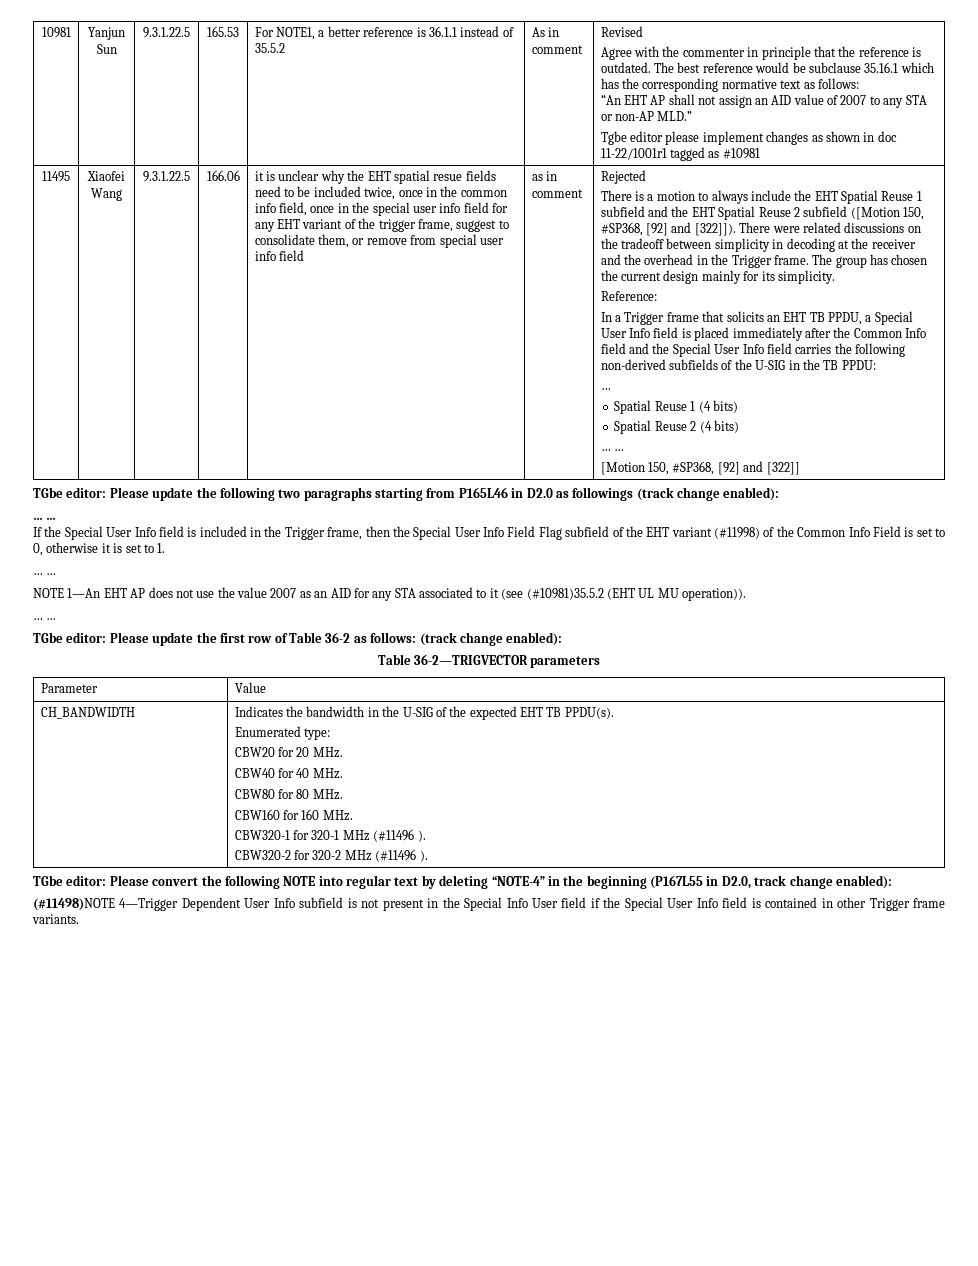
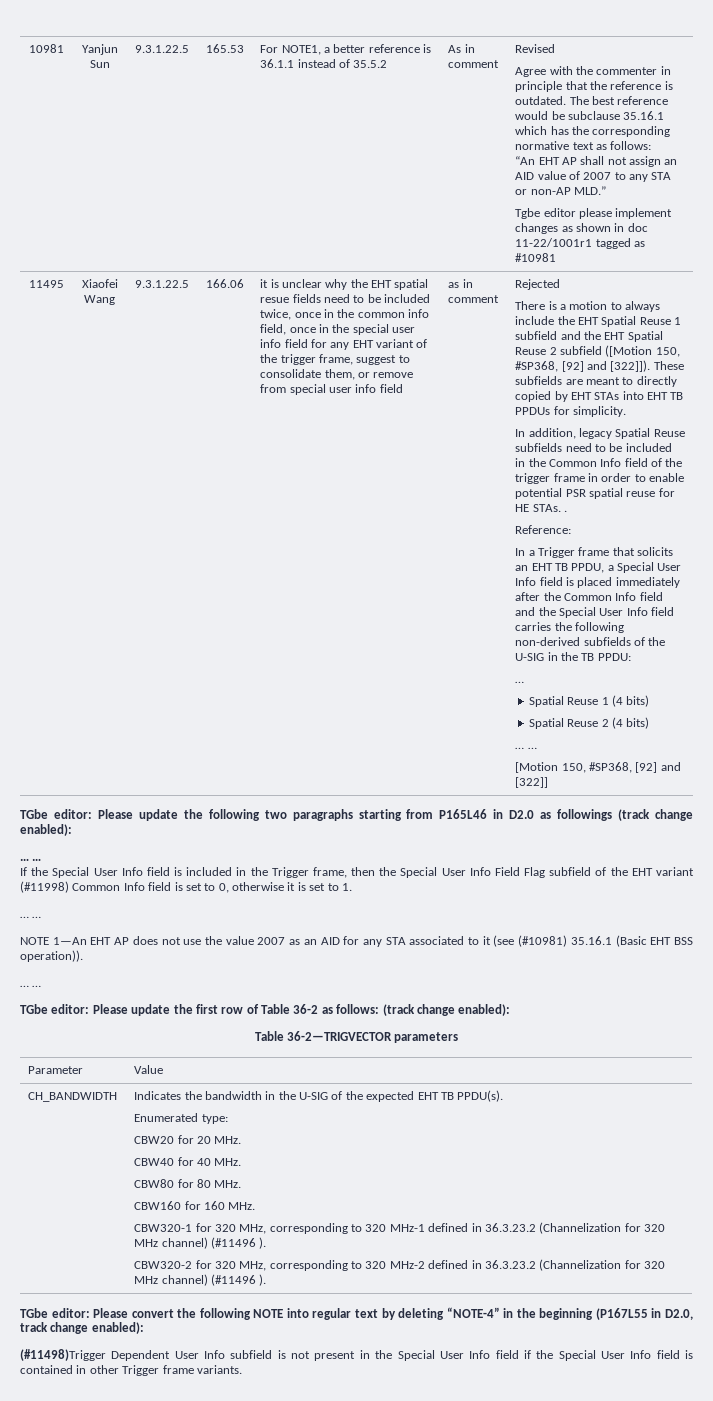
- There were related discussions on the tradeoff between simplicity in decoding at the receiver and the overhead in the Trigger frame. The group has chosen the current design mainly for its simplicity.
+ These subfields are meant to directly copied by EHT STAs into EHT TB PPDUs for simplicity.
+ In addition, legacy Spatial Reuse subfields need to be included in the Common Info field of the trigger frame in order to enable potential PSR spatial reuse for HE STAs. .
- If the Special User Info field is included in the Trigger frame, then the Special User Info Field Flag subfield of the EHT variant (#11998) of the Common Info Field is set to 0, otherwise it is set to 1.
+ If the Special User Info field is included in the Trigger frame, then the Special User Info Field Flag subfield of the EHT variant (#11998) Common Info field is set to 0, otherwise it is set to 1.
- NOTE 1—An EHT AP does not use the value 2007 as an AID for any STA associated to it (see (#10981)35.5.2 (EHT UL MU operation)).
+ NOTE 1—An EHT AP does not use the value 2007 as an AID for any STA associated to it (see (#10981) 35.16.1 (Basic EHT BSS operation)).
- CBW320-1 for 320-1 MHz (#11496 ).
- CBW320-2 for 320-2 MHz (#11496 ).
+ CBW320-1 for 320 MHz, corresponding to 320 MHz-1 defined in 36.3.23.2 (Channelization for 320 MHz channel) (#11496 ).
+ CBW320-2 for 320 MHz, corresponding to 320 MHz-2 defined in 36.3.23.2 (Channelization for 320 MHz channel) (#11496 ).
- (#11498)NOTE 4—Trigger Dependent User Info subfield is not present in the Special Info User field if the Special User Info field is contained in other Trigger frame variants.
+ (#11498)Trigger Dependent User Info subfield is not present in the Special User Info field if the Special User Info field is contained in other Trigger frame variants.

